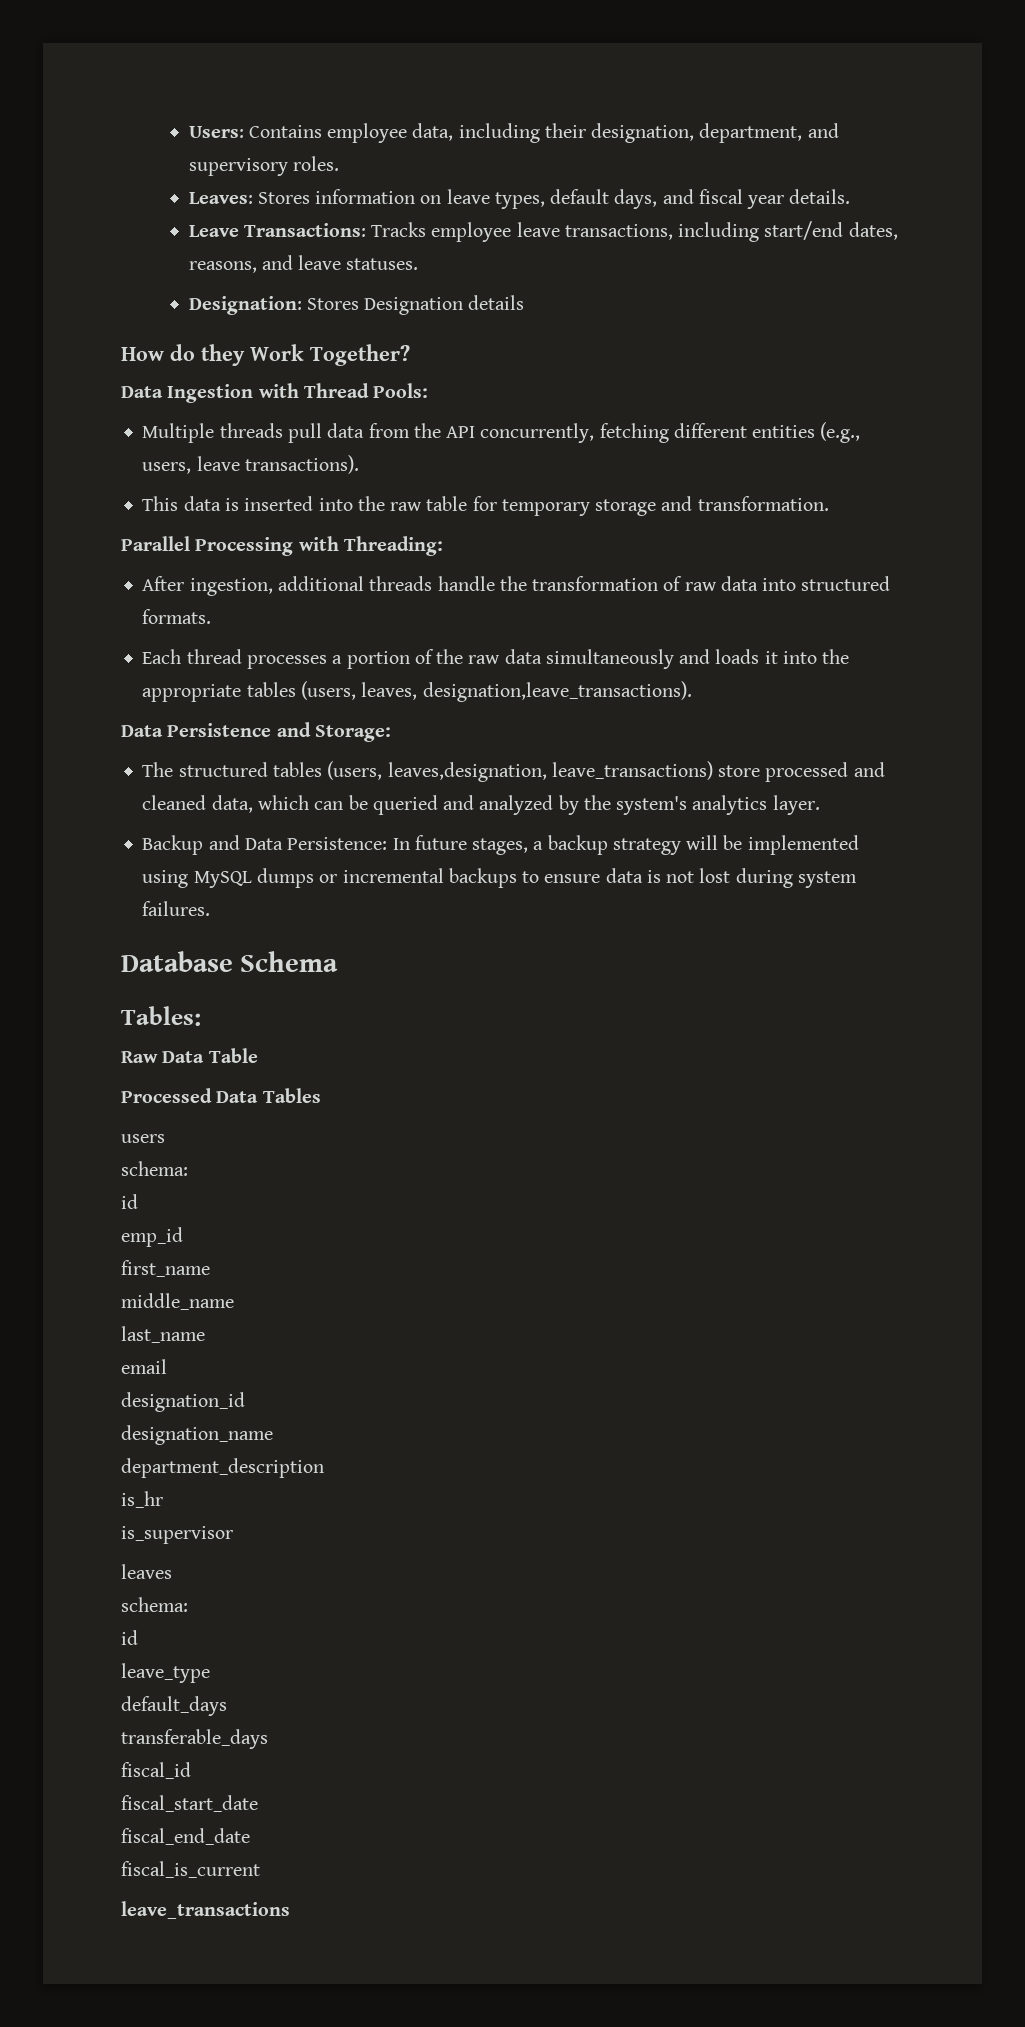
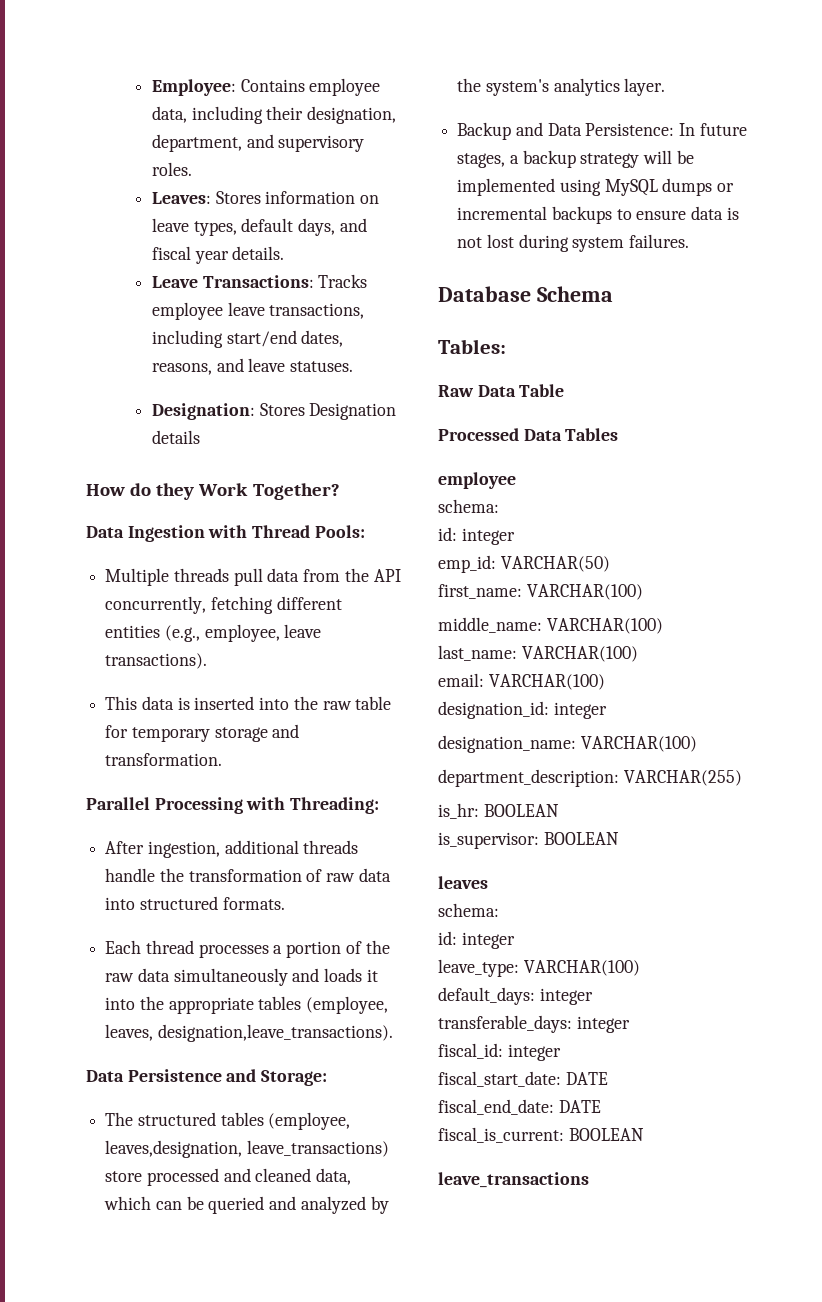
- Users: Contains employee data, including their designation, department, and supervisory roles.
+ Employee: Contains employee data, including their designation, department, and supervisory roles.
- Multiple threads pull data from the API concurrently, fetching different entities (e.g., users, leave transactions).
+ Multiple threads pull data from the API concurrently, fetching different entities (e.g., employee, leave transactions).
- Each thread processes a portion of the raw data simultaneously and loads it into the appropriate tables (users, leaves, designation,leave_transactions).
+ Each thread processes a portion of the raw data simultaneously and loads it into the appropriate tables (employee, leaves, designation,leave_transactions).
- The structured tables (users, leaves,designation, leave_transactions) store processed and cleaned data, which can be queried and analyzed by the system's analytics layer.
+ The structured tables (employee, leaves,designation, leave_transactions) store processed and cleaned data, which can be queried and analyzed by the system's analytics layer.
  Processed Data Tables
- users
+ employee
  schema:
- id
- emp_id
- first_name
- middle_name
- last_name
- email
- designation_id
- designation_name
- department_description
- is_hr
- is_supervisor
+ id: integer
+ emp_id: VARCHAR(50)
+ first_name: VARCHAR(100)
+ middle_name: VARCHAR(100)
+ last_name: VARCHAR(100)
+ email: VARCHAR(100)
+ designation_id: integer
+ designation_name: VARCHAR(100)
+ department_description: VARCHAR(255)
+ is_hr: BOOLEAN
+ is_supervisor: BOOLEAN
  leaves
  schema:
- id
- leave_type
- default_days
- transferable_days
- fiscal_id
- fiscal_start_date
- fiscal_end_date
- fiscal_is_current
+ id: integer
+ leave_type: VARCHAR(100)
+ default_days: integer
+ transferable_days: integer
+ fiscal_id: integer
+ fiscal_start_date: DATE
+ fiscal_end_date: DATE
+ fiscal_is_current: BOOLEAN

